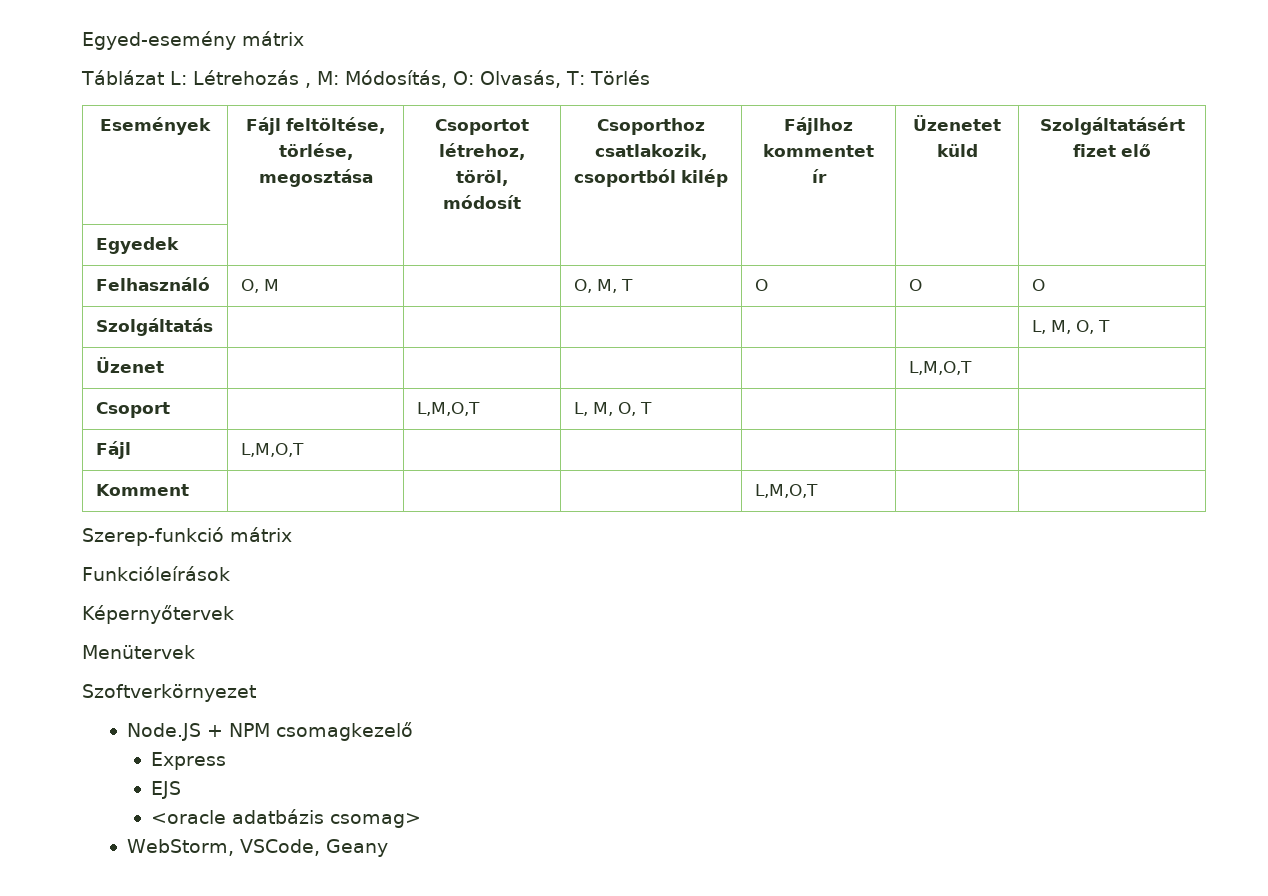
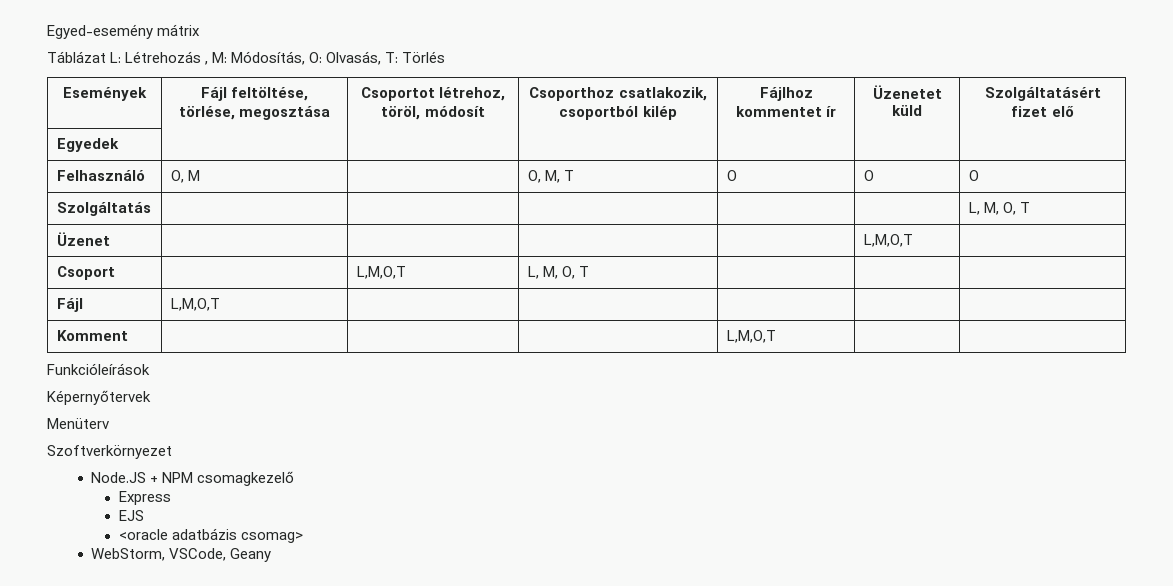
- Szerep-funkció mátrix
- Menütervek
+ Menüterv

